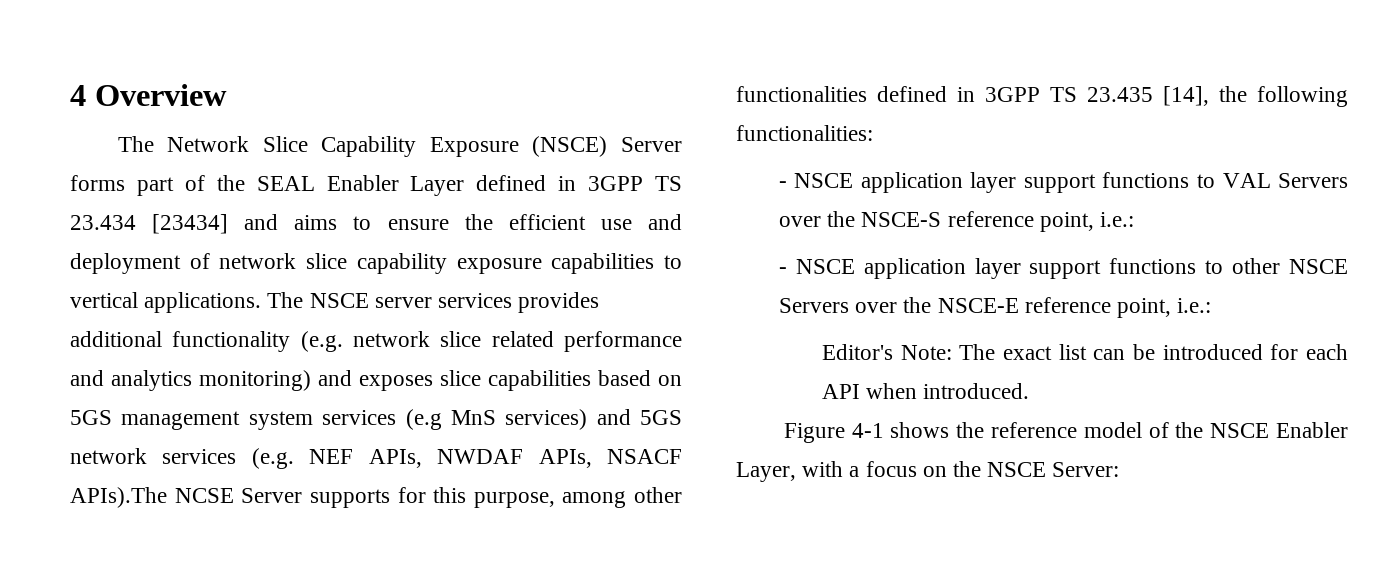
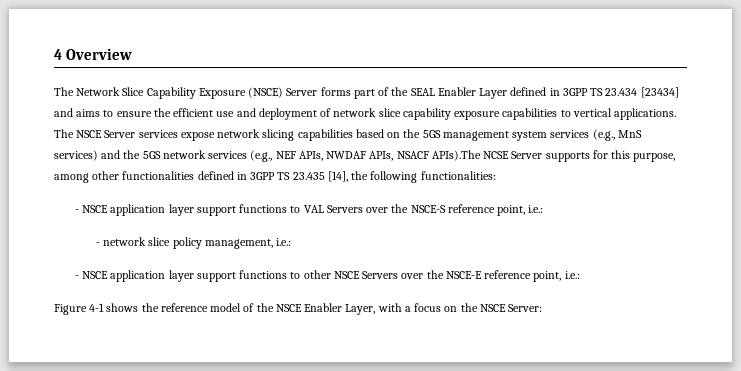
- The NSCE server services provides additional functionality (e.g. network slice related performance and analytics monitoring) and exposes slice capabilities based on 5GS management system services (e.g MnS services) and 5GS network services (e.g. NEF APIs, NWDAF APIs, NSACF APIs).The NCSE Server supports for this purpose, among other functionalities defined in 3GPP TS 23.435 [14], the following functionalities:
+ The NSCE Server services expose network slicing capabilities based on the 5GS management system services (e.g., MnS services) and the 5GS network services (e.g., NEF APIs, NWDAF APIs, NSACF APIs).The NCSE Server supports for this purpose, among other functionalities defined in 3GPP TS 23.435 [14], the following functionalities:
+ - network slice policy management, i.e.:
- Editor's Note: The exact list can be introduced for each API when introduced.

